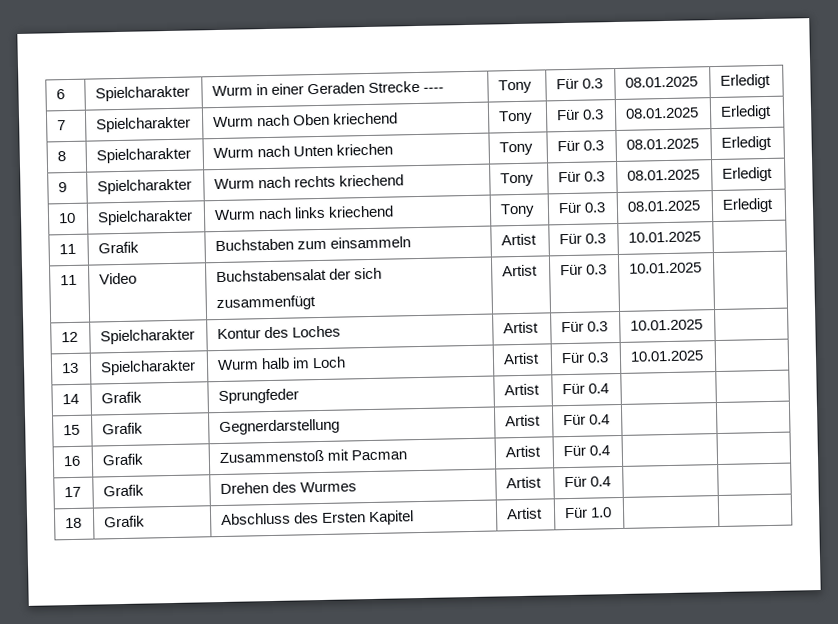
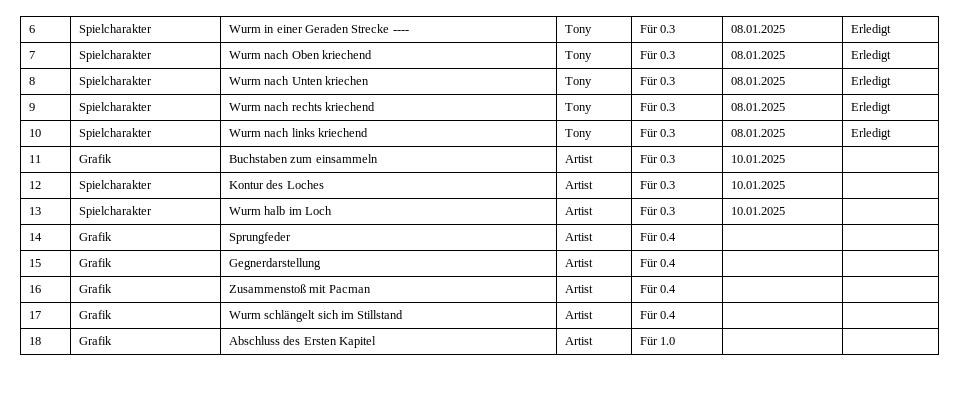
- 11 | Video | Buchstabensalat der sich zusammenfügt | Artist | Für 0.3 | 10.01.2025 |
- 17 | Grafik | Drehen des Wurmes | Artist | Für 0.4 | |
+ 17 | Grafik | Wurm schlängelt sich im Stillstand | Artist | Für 0.4 | |

